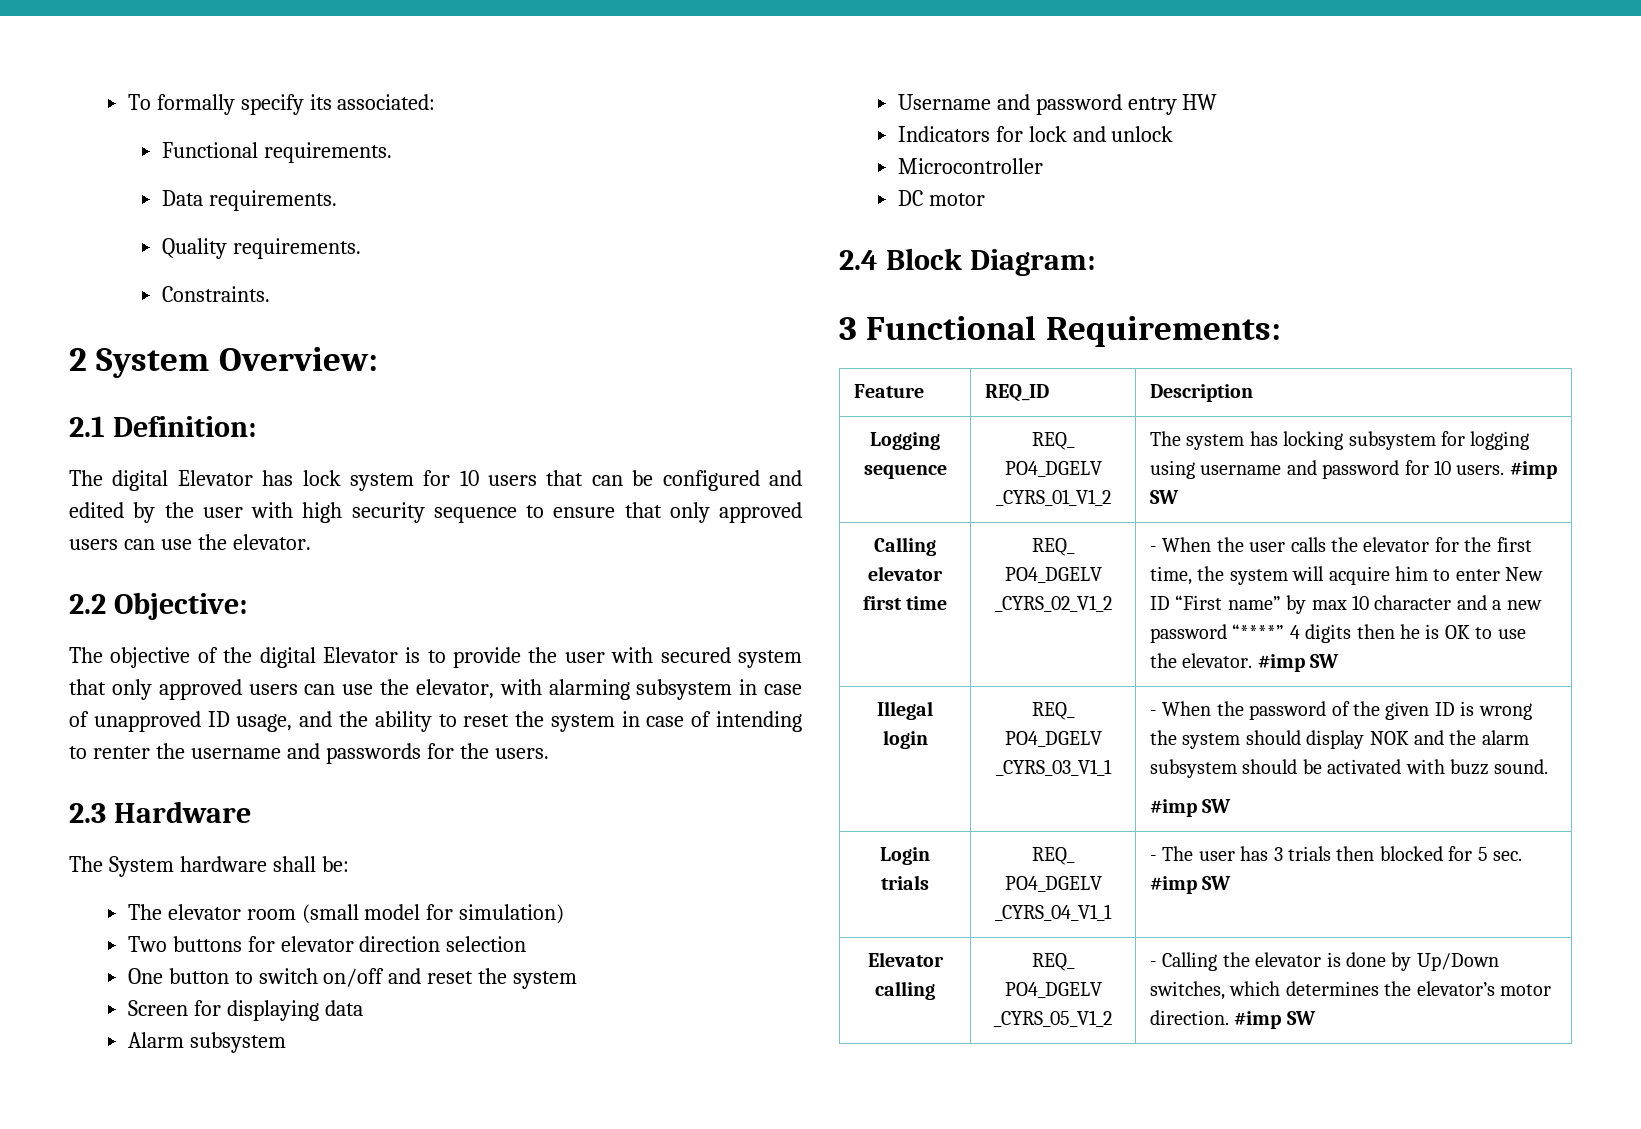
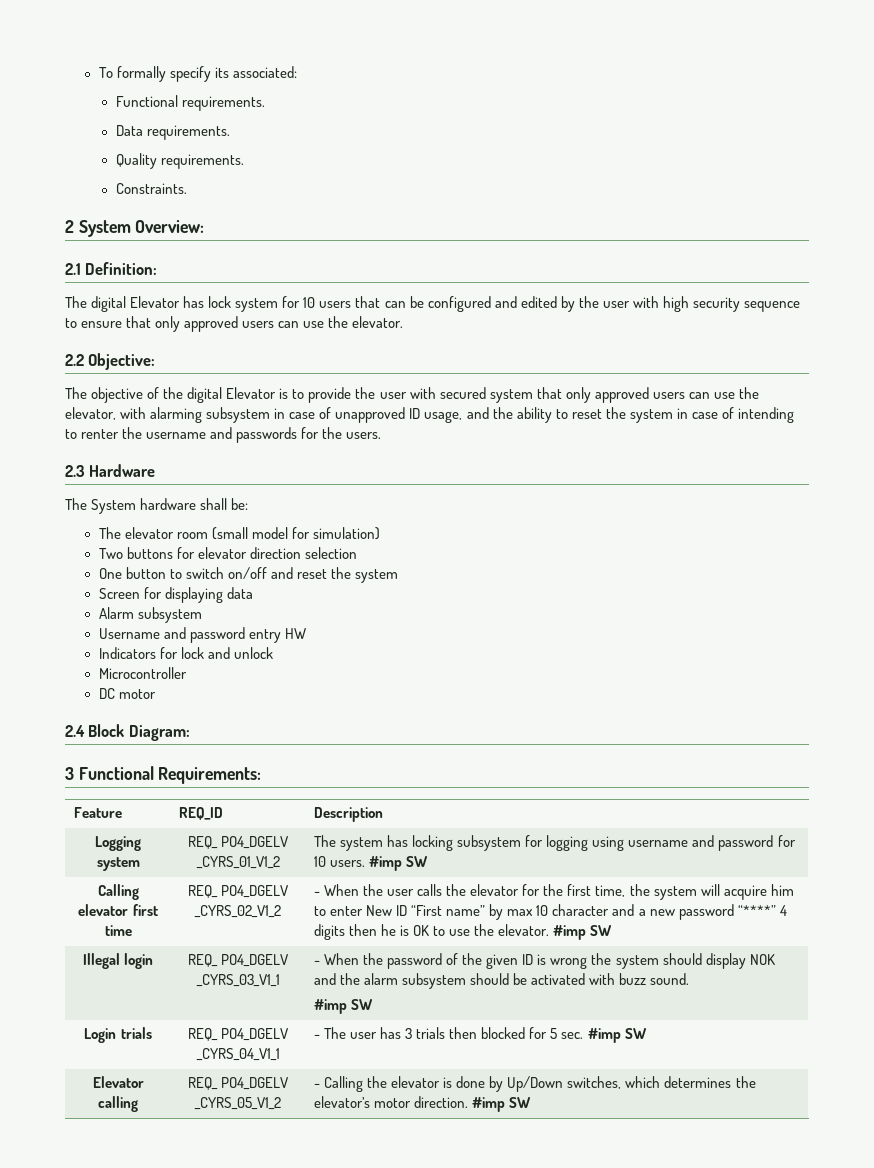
- Logging sequence | REQ_ PO4_DGELV _CYRS_01_V1_2 | The system has locking subsystem for logging using username and password for 10 users. #imp SW
+ Logging system | REQ_ PO4_DGELV _CYRS_01_V1_2 | The system has locking subsystem for logging using username and password for 10 users. #imp SW

